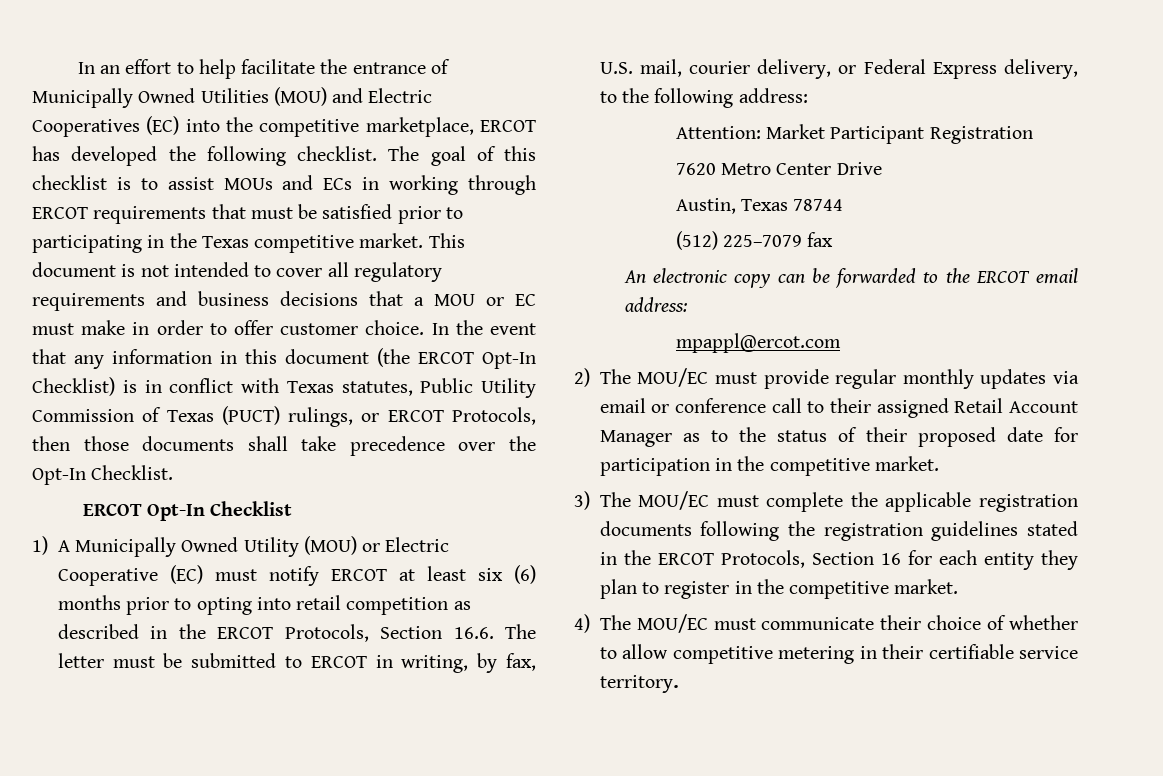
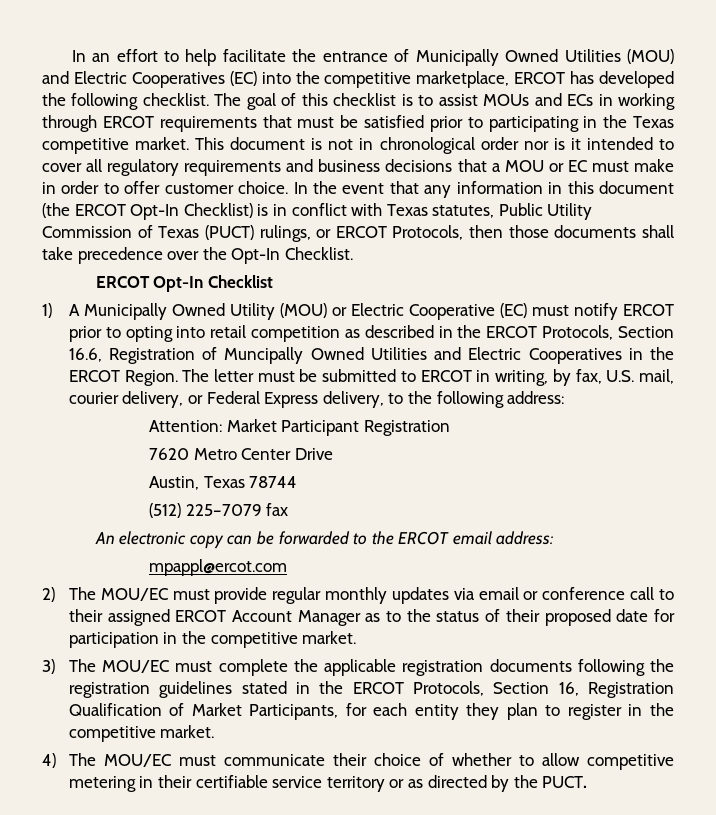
- This document is not intended to cover all regulatory requirements and business decisions that a MOU or EC must make in order to offer customer choice.
+ This document is not in chronological order nor is it intended to cover all regulatory requirements and business decisions that a MOU or EC must make in order to offer customer choice.
- 1) A Municipally Owned Utility (MOU) or Electric Cooperative (EC) must notify ERCOT at least six (6) months prior to opting into retail competition as described in the ERCOT Protocols, Section 16.6. The letter must be submitted to ERCOT in writing, by fax, U.S. mail, courier delivery, or Federal Express delivery, to the following address:
+ 1) A Municipally Owned Utility (MOU) or Electric Cooperative (EC) must notify ERCOT prior to opting into retail competition as described in the ERCOT Protocols, Section 16.6, Registration of Muncipally Owned Utilities and Electric Cooperatives in the ERCOT Region. The letter must be submitted to ERCOT in writing, by fax, U.S. mail, courier delivery, or Federal Express delivery, to the following address:
- 2) The MOU/EC must provide regular monthly updates via email or conference call to their assigned Retail Account Manager as to the status of their proposed date for participation in the competitive market.
+ 2) The MOU/EC must provide regular monthly updates via email or conference call to their assigned ERCOT Account Manager as to the status of their proposed date for participation in the competitive market.
- 3) The MOU/EC must complete the applicable registration documents following the registration guidelines stated in the ERCOT Protocols, Section 16 for each entity they plan to register in the competitive market.
+ 3) The MOU/EC must complete the applicable registration documents following the registration guidelines stated in the ERCOT Protocols, Section 16, Registration Qualification of Market Participants, for each entity they plan to register in the competitive market.
- 4) The MOU/EC must communicate their choice of whether to allow competitive metering in their certifiable service territory.
+ 4) The MOU/EC must communicate their choice of whether to allow competitive metering in their certifiable service territory or as directed by the PUCT.

